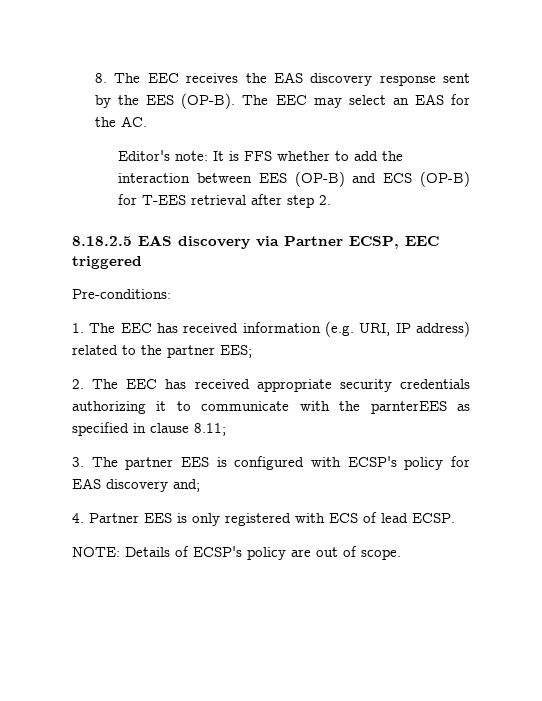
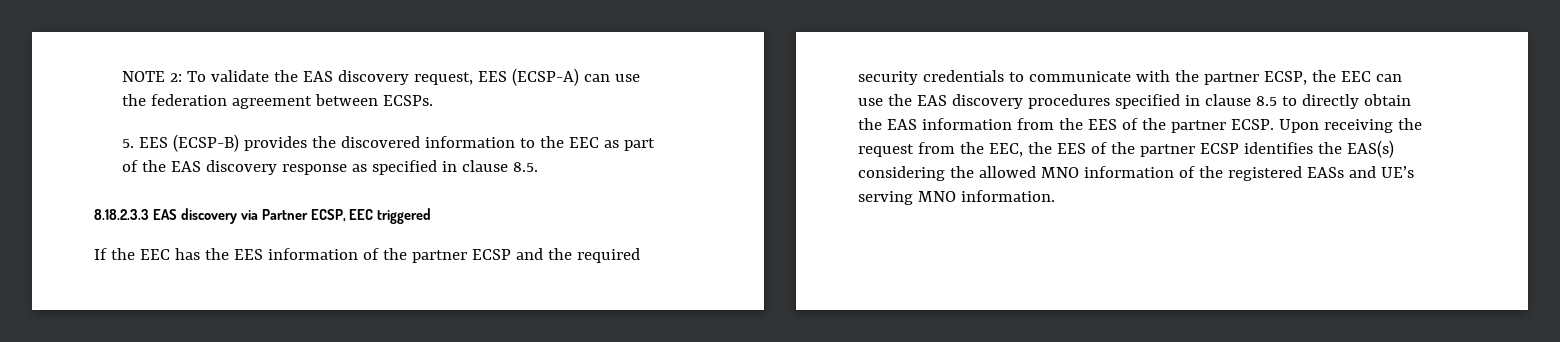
- 8. The EEC receives the EAS discovery response sent by the EES (OP-B). The EEC may select an EAS for the AC.
- Editor's note: It is FFS whether to add the interaction between EES (OP-B) and ECS (OP-B) for T-EES retrieval after step 2.
- 8.18.2.5 EAS discovery via Partner ECSP, EEC triggered
+ NOTE 2: To validate the EAS discovery request, EES (ECSP-A) can use the federation agreement between ECSPs.
+ 5. EES (ECSP-B) provides the discovered information to the EEC as part of the EAS discovery response as specified in clause 8.5.
+ 8.18.2.3.3 EAS discovery via Partner ECSP, EEC triggered
- Pre-conditions:
- 1. The EEC has received information (e.g. URI, IP address) related to the partner EES;
- 2. The EEC has received appropriate security credentials authorizing it to communicate with the parnterEES as specified in clause 8.11;
- 3. The partner EES is configured with ECSP's policy for EAS discovery and;
- 4. Partner EES is only registered with ECS of lead ECSP.
- NOTE: Details of ECSP's policy are out of scope.
+ If the EEC has the EES information of the partner ECSP and the required security credentials to communicate with the partner ECSP, the EEC can use the EAS discovery procedures specified in clause 8.5 to directly obtain the EAS information from the EES of the partner ECSP. Upon receiving the request from the EEC, the EES of the partner ECSP identifies the EAS(s) considering the allowed MNO information of the registered EASs and UE’s serving MNO information.

